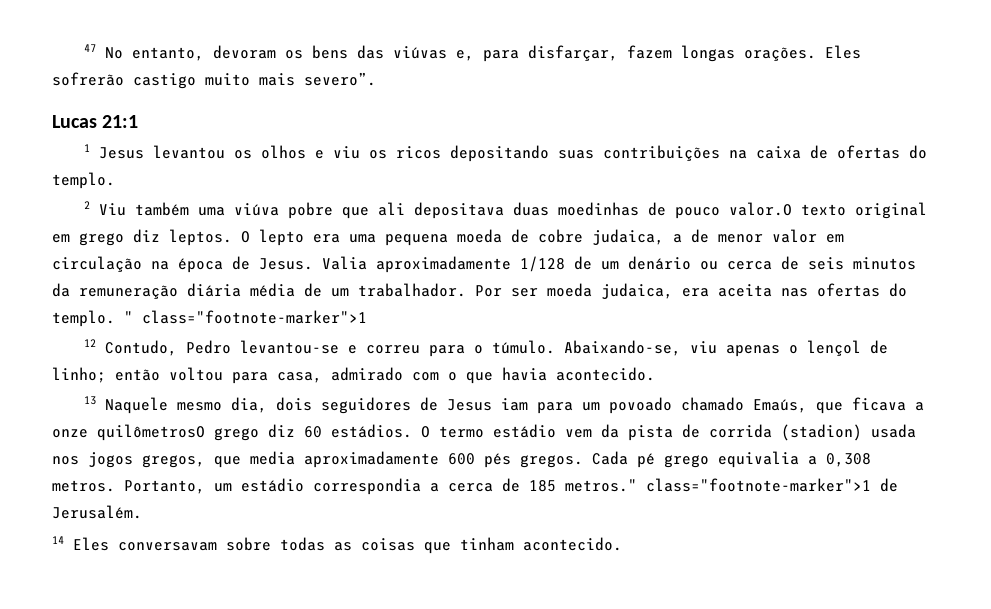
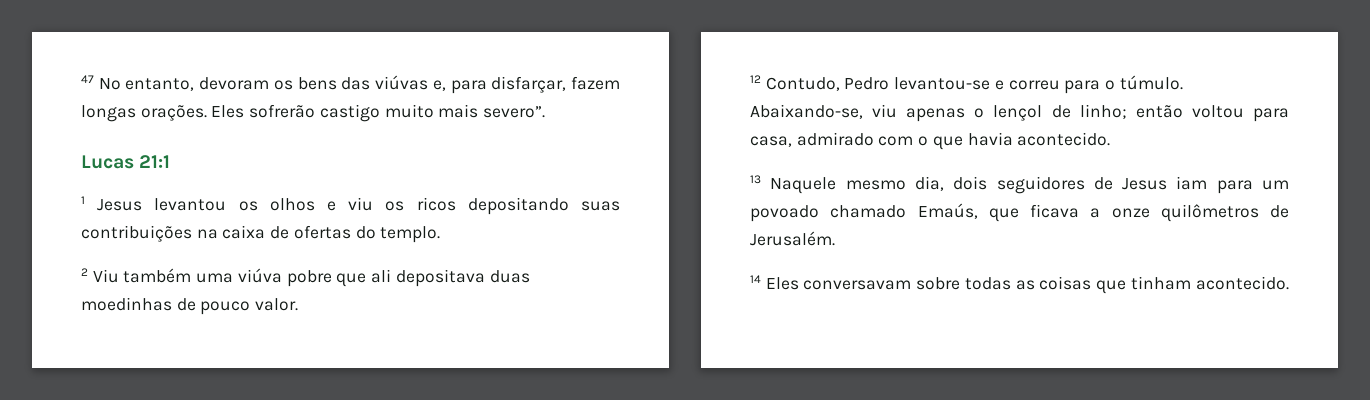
- 2 Viu também uma viúva pobre que ali depositava duas moedinhas de pouco valor.O texto original em grego diz leptos. O lepto era uma pequena moeda de cobre judaica, a de menor valor em circulação na época de Jesus. Valia aproximadamente 1/128 de um denário ou cerca de seis minutos da remuneração diária média de um trabalhador. Por ser moeda judaica, era aceita nas ofertas do templo. " class="footnote-marker">1
+ 2 Viu também uma viúva pobre que ali depositava duas moedinhas de pouco valor.
- 13 Naquele mesmo dia, dois seguidores de Jesus iam para um povoado chamado Emaús, que ficava a onze quilômetrosO grego diz 60 estádios. O termo estádio vem da pista de corrida (stadion) usada nos jogos gregos, que media aproximadamente 600 pés gregos. Cada pé grego equivalia a 0,308 metros. Portanto, um estádio correspondia a cerca de 185 metros." class="footnote-marker">1 de Jerusalém.
+ 13 Naquele mesmo dia, dois seguidores de Jesus iam para um povoado chamado Emaús, que ficava a onze quilômetros de Jerusalém.

